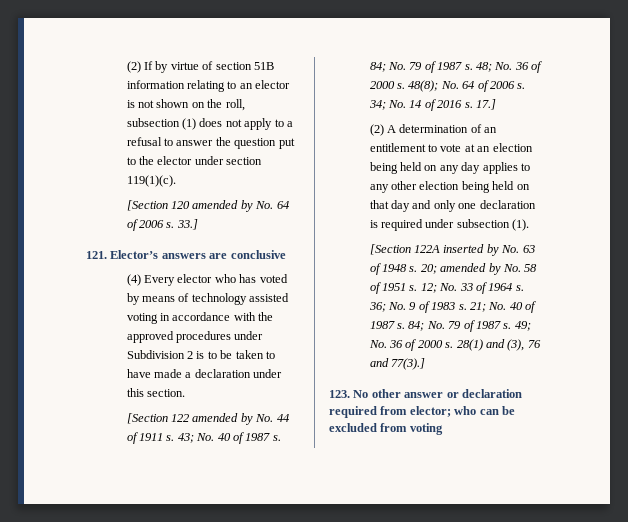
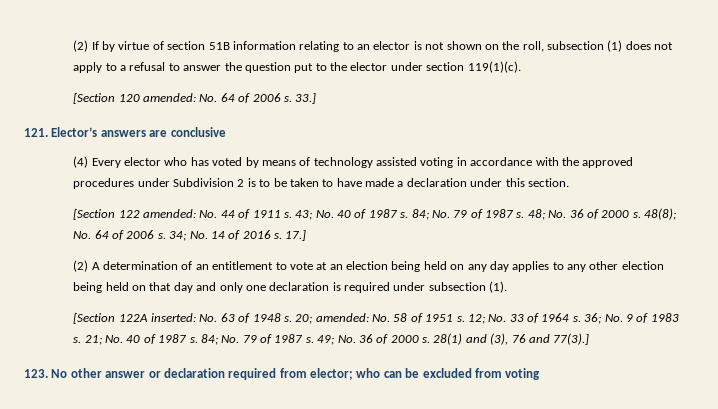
- [Section 120 amended by No. 64 of 2006 s.
+ [Section 120 amended: No. 64 of 2006 s.
- [Section 122 amended by No. 44 of 1911 s.
+ [Section 122 amended: No. 44 of 1911 s.
- [Section 122A inserted by No. 63 of 1948 s.
+ [Section 122A inserted: No. 63 of 1948 s.
- 20; amended by No. 58 of 1951 s.
+ 20; amended: No. 58 of 1951 s.

